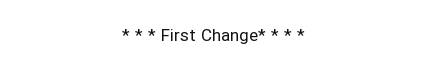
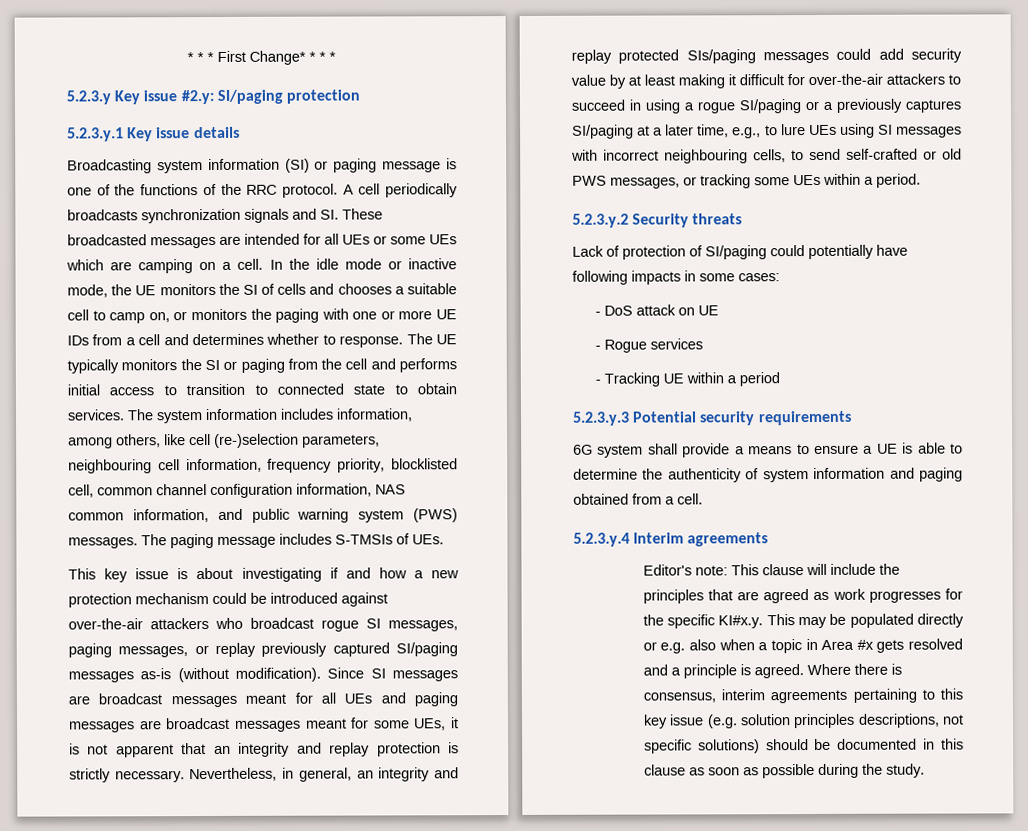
+ 5.2.3.y Key issue #2.y: SI/paging protection
+ 5.2.3.y.1 Key issue details
+ Broadcasting system information (SI) or paging message is one of the functions of the RRC protocol. A cell periodically broadcasts synchronization signals and SI. These broadcasted messages are intended for all UEs or some UEs which are camping on a cell. In the idle mode or inactive mode, the UE monitors the SI of cells and chooses a suitable cell to camp on, or monitors the paging with one or more UE IDs from a cell and determines whether to response. The UE typically monitors the SI or paging from the cell and performs initial access to transition to connected state to obtain services. The system information includes information, among others, like cell (re-)selection parameters, neighbouring cell information, frequency priority, blocklisted cell, common channel configuration information, NAS common information, and public warning system (PWS) messages. The paging message includes S-TMSIs of UEs.
+ This key issue is about investigating if and how a new protection mechanism could be introduced against over-the-air attackers who broadcast rogue SI messages, paging messages, or replay previously captured SI/paging messages as-is (without modification). Since SI messages are broadcast messages meant for all UEs and paging messages are broadcast messages meant for some UEs, it is not apparent that an integrity and replay protection is strictly necessary. Nevertheless, in general, an integrity and replay protected SIs/paging messages could add security value by at least making it difficult for over-the-air attackers to succeed in using a rogue SI/paging or a previously captures SI/paging at a later time, e.g., to lure UEs using SI messages with incorrect neighbouring cells, to send self-crafted or old PWS messages, or tracking some UEs within a period.
+ 5.2.3.y.2 Security threats
+ Lack of protection of SI/paging could potentially have following impacts in some cases:
+ - DoS attack on UE
+ - Rogue services
+ - Tracking UE within a period
+ 5.2.3.y.3 Potential security requirements
+ 6G system shall provide a means to ensure a UE is able to determine the authenticity of system information and paging obtained from a cell.
+ 5.2.3.y.4 Interim agreements
+ Editor's note: This clause will include the principles that are agreed as work progresses for the specific KI#x.y. This may be populated directly or e.g. also when a topic in Area #x gets resolved and a principle is agreed. Where there is consensus, interim agreements pertaining to this key issue (e.g. solution principles descriptions, not specific solutions) should be documented in this clause as soon as possible during the study.

